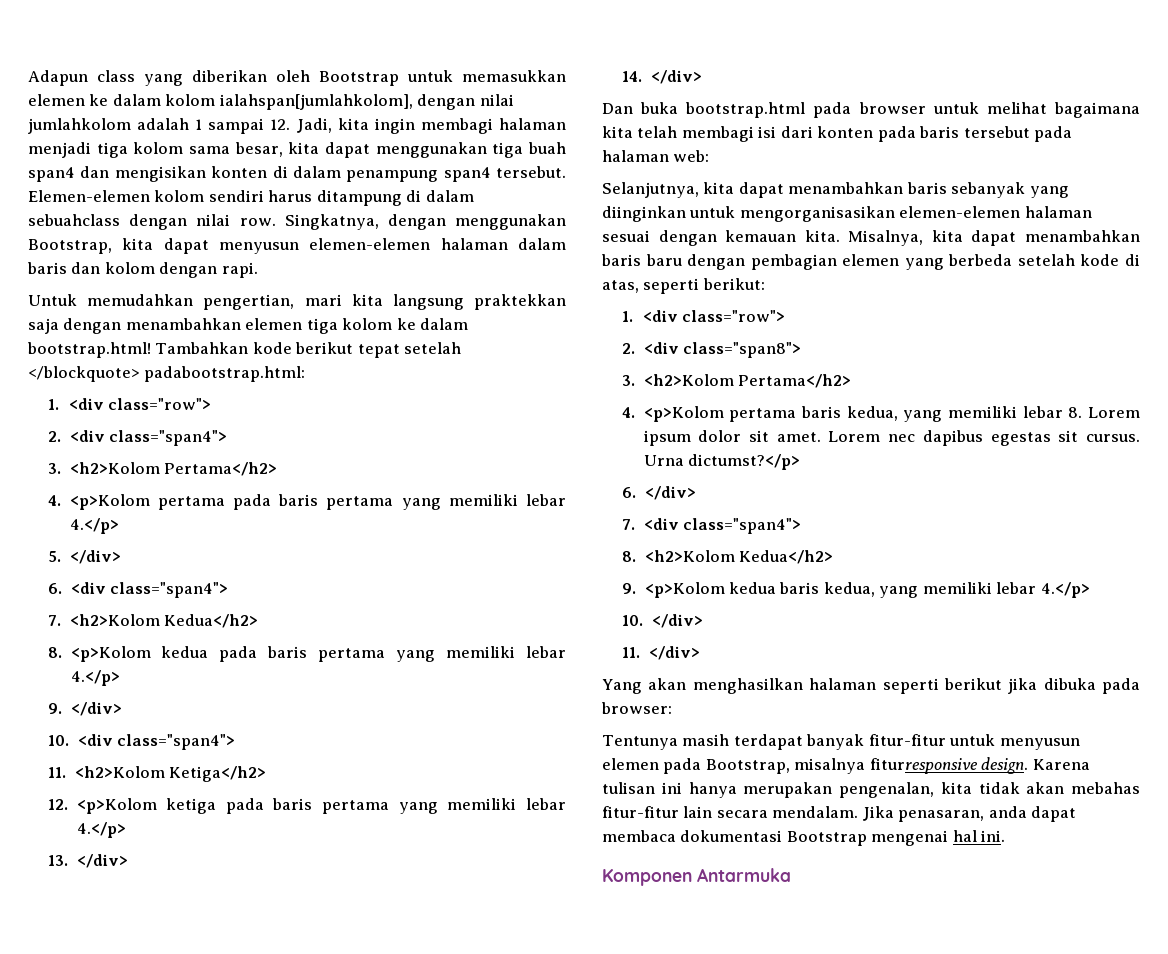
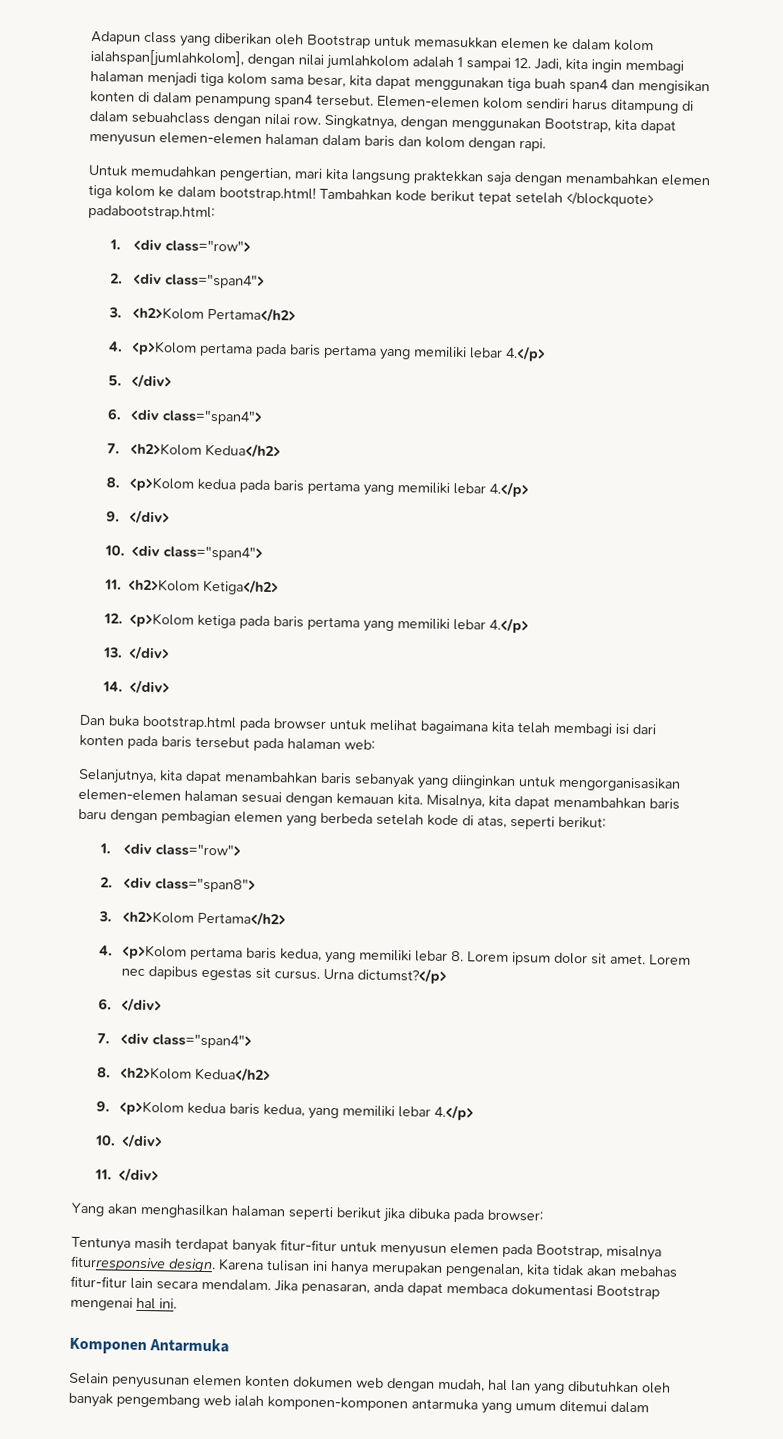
+ Selain penyusunan elemen konten dokumen web dengan mudah, hal lan yang dibutuhkan oleh banyak pengembang web ialah komponen-komponen antarmuka yang umum ditemui dalam

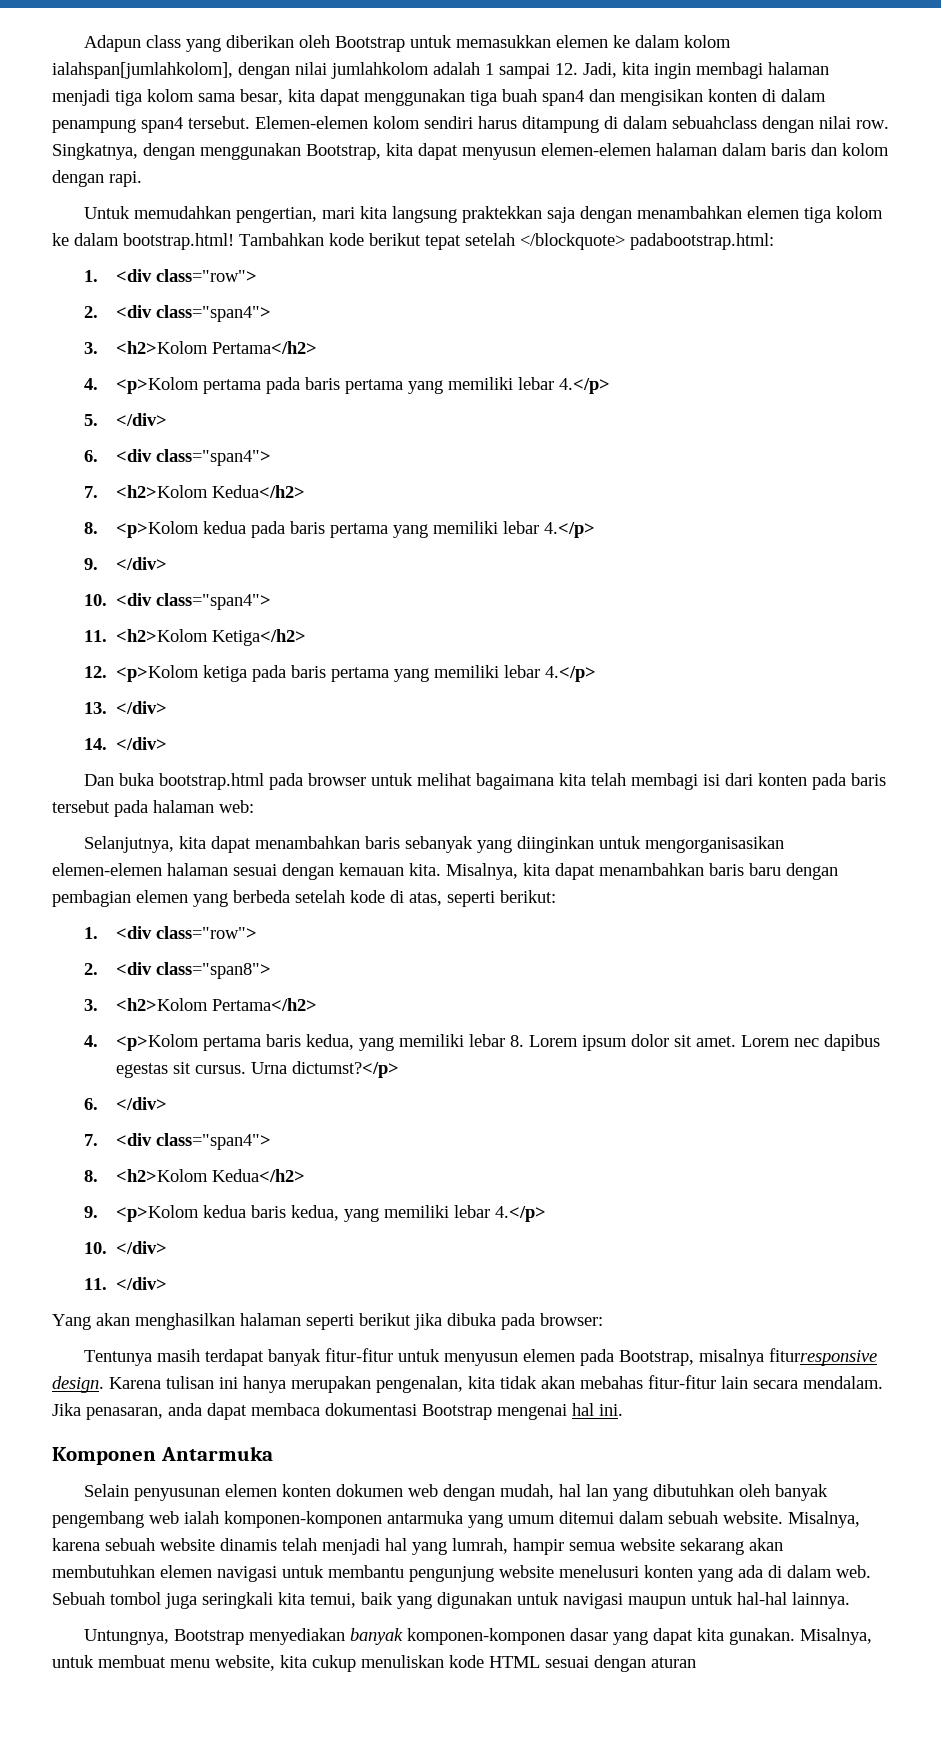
- Selain penyusunan elemen konten dokumen web dengan mudah, hal lan yang dibutuhkan oleh banyak pengembang web ialah komponen-komponen antarmuka yang umum ditemui dalam
+ Selain penyusunan elemen konten dokumen web dengan mudah, hal lan yang dibutuhkan oleh banyak pengembang web ialah komponen-komponen antarmuka yang umum ditemui dalam sebuah website. Misalnya, karena sebuah website dinamis telah menjadi hal yang lumrah, hampir semua website sekarang akan membutuhkan elemen navigasi untuk membantu pengunjung website menelusuri konten yang ada di dalam web. Sebuah tombol juga seringkali kita temui, baik yang digunakan untuk navigasi maupun untuk hal-hal lainnya.
+ Untungnya, Bootstrap menyediakan banyak komponen-komponen dasar yang dapat kita gunakan. Misalnya, untuk membuat menu website, kita cukup menuliskan kode HTML sesuai dengan aturan

